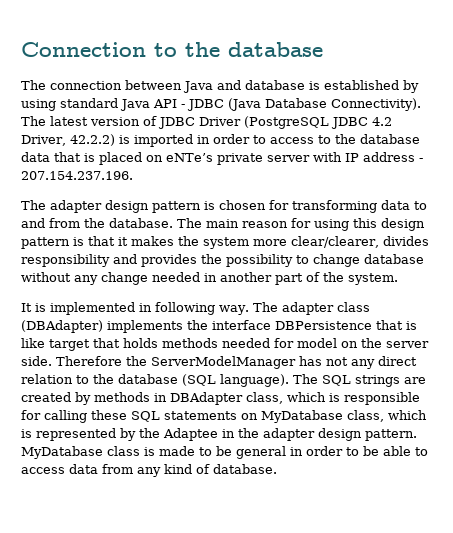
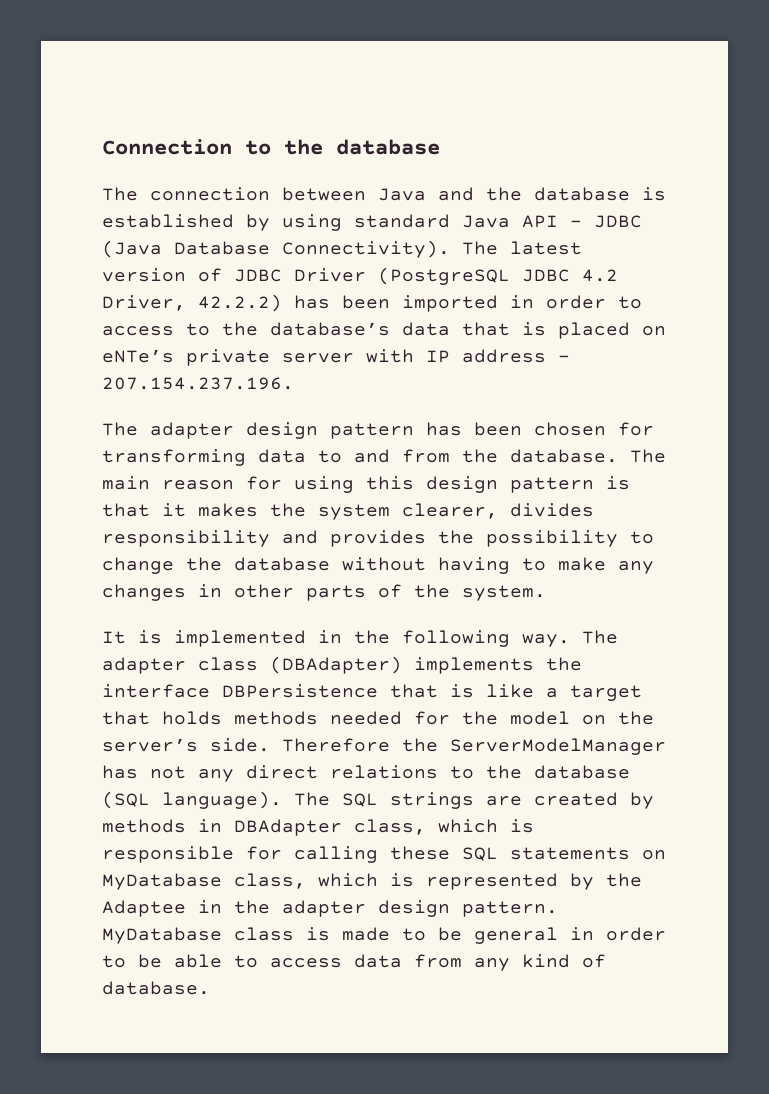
- The connection between Java and database is established by using standard Java API - JDBC (Java Database Connectivity).
+ The connection between Java and the database is established by using standard Java API - JDBC (Java Database Connectivity).
- The latest version of JDBC Driver (PostgreSQL JDBC 4.2 Driver, 42.2.2) is imported in order to access to the database data that is placed on eNTe’s private server with IP address - 207.154.237.196.
+ The latest version of JDBC Driver (PostgreSQL JDBC 4.2 Driver, 42.2.2) has been imported in order to access to the database’s data that is placed on eNTe’s private server with IP address - 207.154.237.196.
- The adapter design pattern is chosen for transforming data to and from the database.
+ The adapter design pattern has been chosen for transforming data to and from the database.
- The main reason for using this design pattern is that it makes the system more clear/clearer, divides responsibility and provides the possibility to change database without any change needed in another part of the system.
+ The main reason for using this design pattern is that it makes the system clearer, divides responsibility and provides the possibility to change the database without having to make any changes in other parts of the system.
- It is implemented in following way.
+ It is implemented in the following way.
- The adapter class (DBAdapter) implements the interface DBPersistence that is like target that holds methods needed for model on the server side.
+ The adapter class (DBAdapter) implements the interface DBPersistence that is like a target that holds methods needed for the model on the server’s side.
- Therefore the ServerModelManager has not any direct relation to the database (SQL language).
+ Therefore the ServerModelManager has not any direct relations to the database (SQL language).

